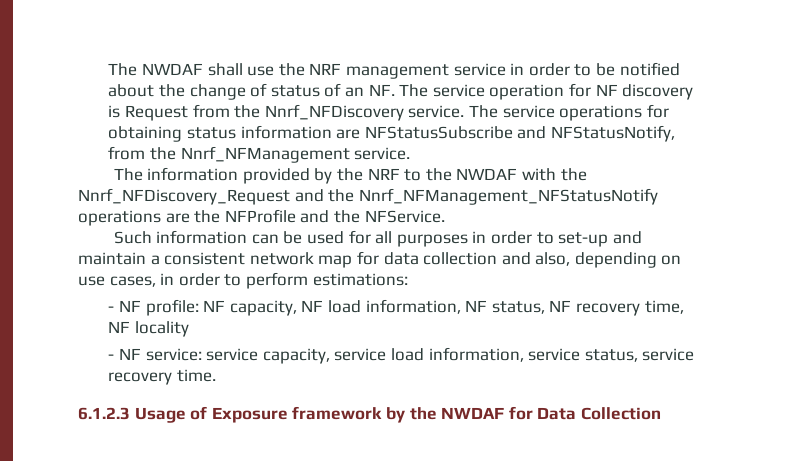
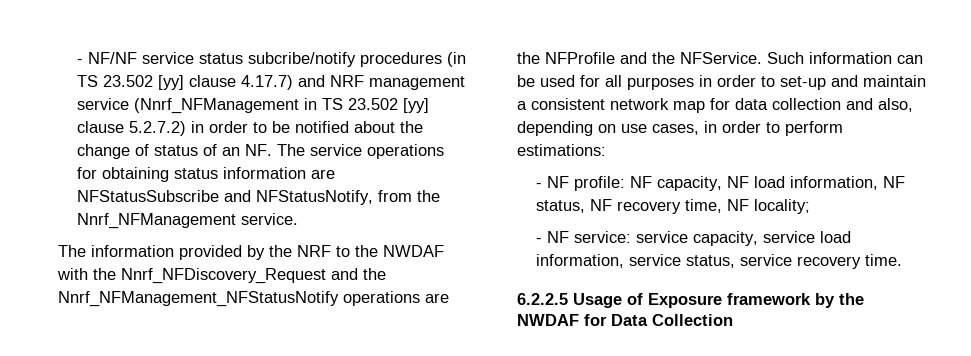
- The NWDAF shall use the NRF management service in order to be notified about the change of status of an NF. The service operation for NF discovery is Request from the Nnrf_NFDiscovery service. The service operations for obtaining status information are NFStatusSubscribe and NFStatusNotify, from the Nnrf_NFManagement service.
+ - NF/NF service status subcribe/notify procedures (in TS 23.502 [yy] clause 4.17.7) and NRF management service (Nnrf_NFManagement in TS 23.502 [yy] clause 5.2.7.2) in order to be notified about the change of status of an NF. The service operations for obtaining status information are NFStatusSubscribe and NFStatusNotify, from the Nnrf_NFManagement service.
- The information provided by the NRF to the NWDAF with the Nnrf_NFDiscovery_Request and the Nnrf_NFManagement_NFStatusNotify operations are the NFProfile and the NFService.
- Such information can be used for all purposes in order to set-up and maintain a consistent network map for data collection and also, depending on use cases, in order to perform estimations:
+ The information provided by the NRF to the NWDAF with the Nnrf_NFDiscovery_Request and the Nnrf_NFManagement_NFStatusNotify operations are the NFProfile and the NFService. Such information can be used for all purposes in order to set-up and maintain a consistent network map for data collection and also, depending on use cases, in order to perform estimations:
- - NF profile: NF capacity, NF load information, NF status, NF recovery time, NF locality
+ - NF profile: NF capacity, NF load information, NF status, NF recovery time, NF locality;
- 6.1.2.3 Usage of Exposure framework by the NWDAF for Data Collection
+ 6.2.2.5 Usage of Exposure framework by the NWDAF for Data Collection

